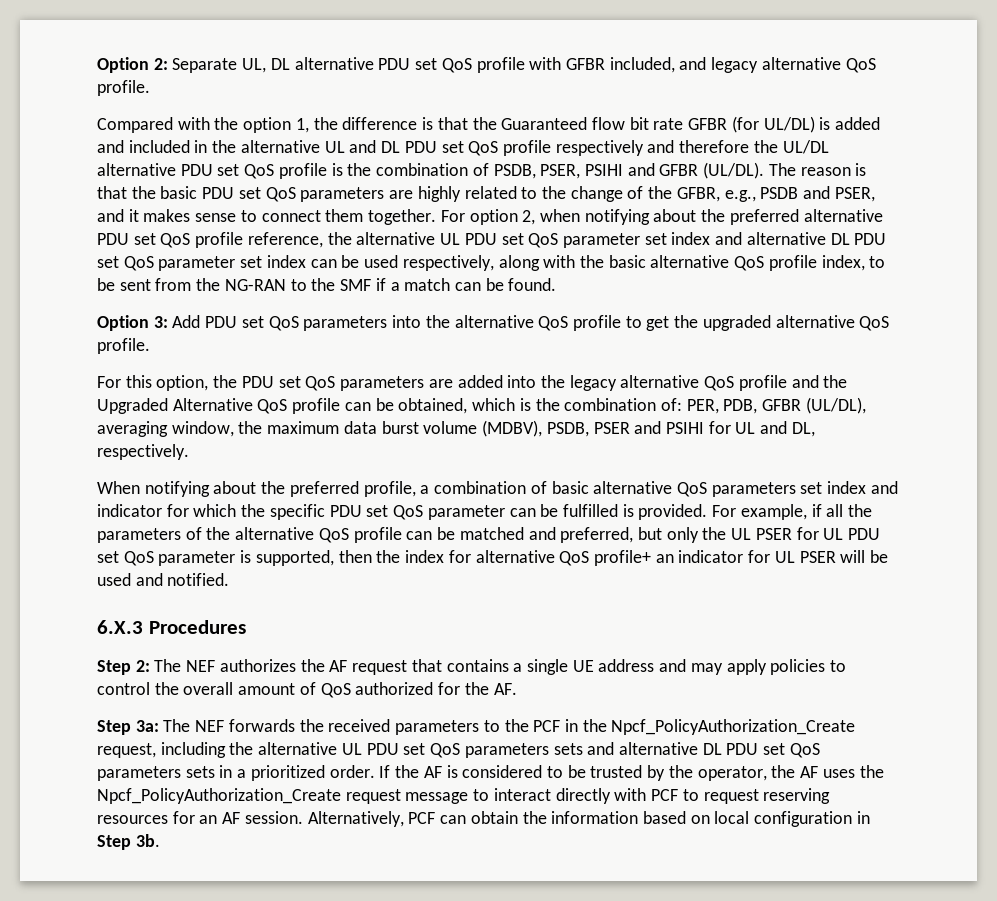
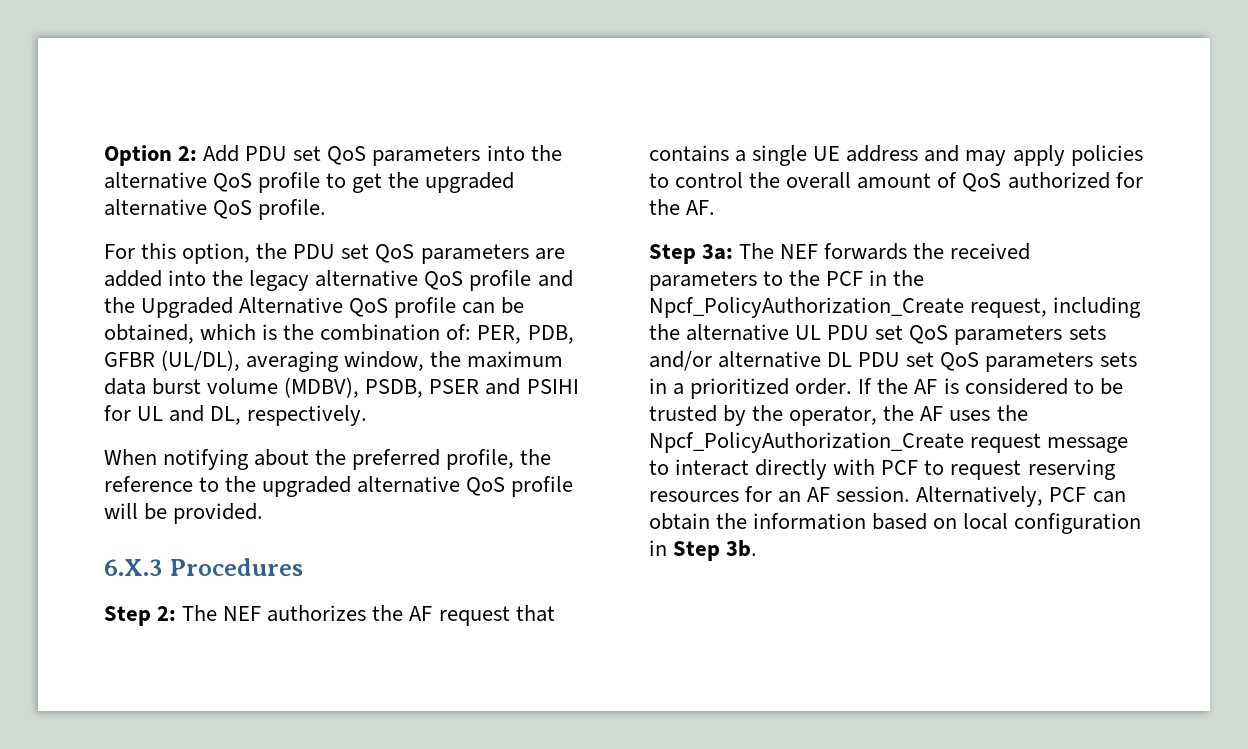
- Option 2: Separate UL, DL alternative PDU set QoS profile with GFBR included, and legacy alternative QoS profile.
- Compared with the option 1, the difference is that the Guaranteed flow bit rate GFBR (for UL/DL) is added and included in the alternative UL and DL PDU set QoS profile respectively and therefore the UL/DL alternative PDU set QoS profile is the combination of PSDB, PSER, PSIHI and GFBR (UL/DL). The reason is that the basic PDU set QoS parameters are highly related to the change of the GFBR, e.g., PSDB and PSER, and it makes sense to connect them together. For option 2, when notifying about the preferred alternative PDU set QoS profile reference, the alternative UL PDU set QoS parameter set index and alternative DL PDU set QoS parameter set index can be used respectively, along with the basic alternative QoS profile index, to be sent from the NG-RAN to the SMF if a match can be found.
- Option 3: Add PDU set QoS parameters into the alternative QoS profile to get the upgraded alternative QoS profile.
+ Option 2: Add PDU set QoS parameters into the alternative QoS profile to get the upgraded alternative QoS profile.
- When notifying about the preferred profile, a combination of basic alternative QoS parameters set index and indicator for which the specific PDU set QoS parameter can be fulfilled is provided. For example, if all the parameters of the alternative QoS profile can be matched and preferred, but only the UL PSER for UL PDU set QoS parameter is supported, then the index for alternative QoS profile+ an indicator for UL PSER will be used and notified.
+ When notifying about the preferred profile, the reference to the upgraded alternative QoS profile will be provided.
- Step 3a: The NEF forwards the received parameters to the PCF in the Npcf_PolicyAuthorization_Create request, including the alternative UL PDU set QoS parameters sets and alternative DL PDU set QoS parameters sets in a prioritized order.
+ Step 3a: The NEF forwards the received parameters to the PCF in the Npcf_PolicyAuthorization_Create request, including the alternative UL PDU set QoS parameters sets and/or alternative DL PDU set QoS parameters sets in a prioritized order.

